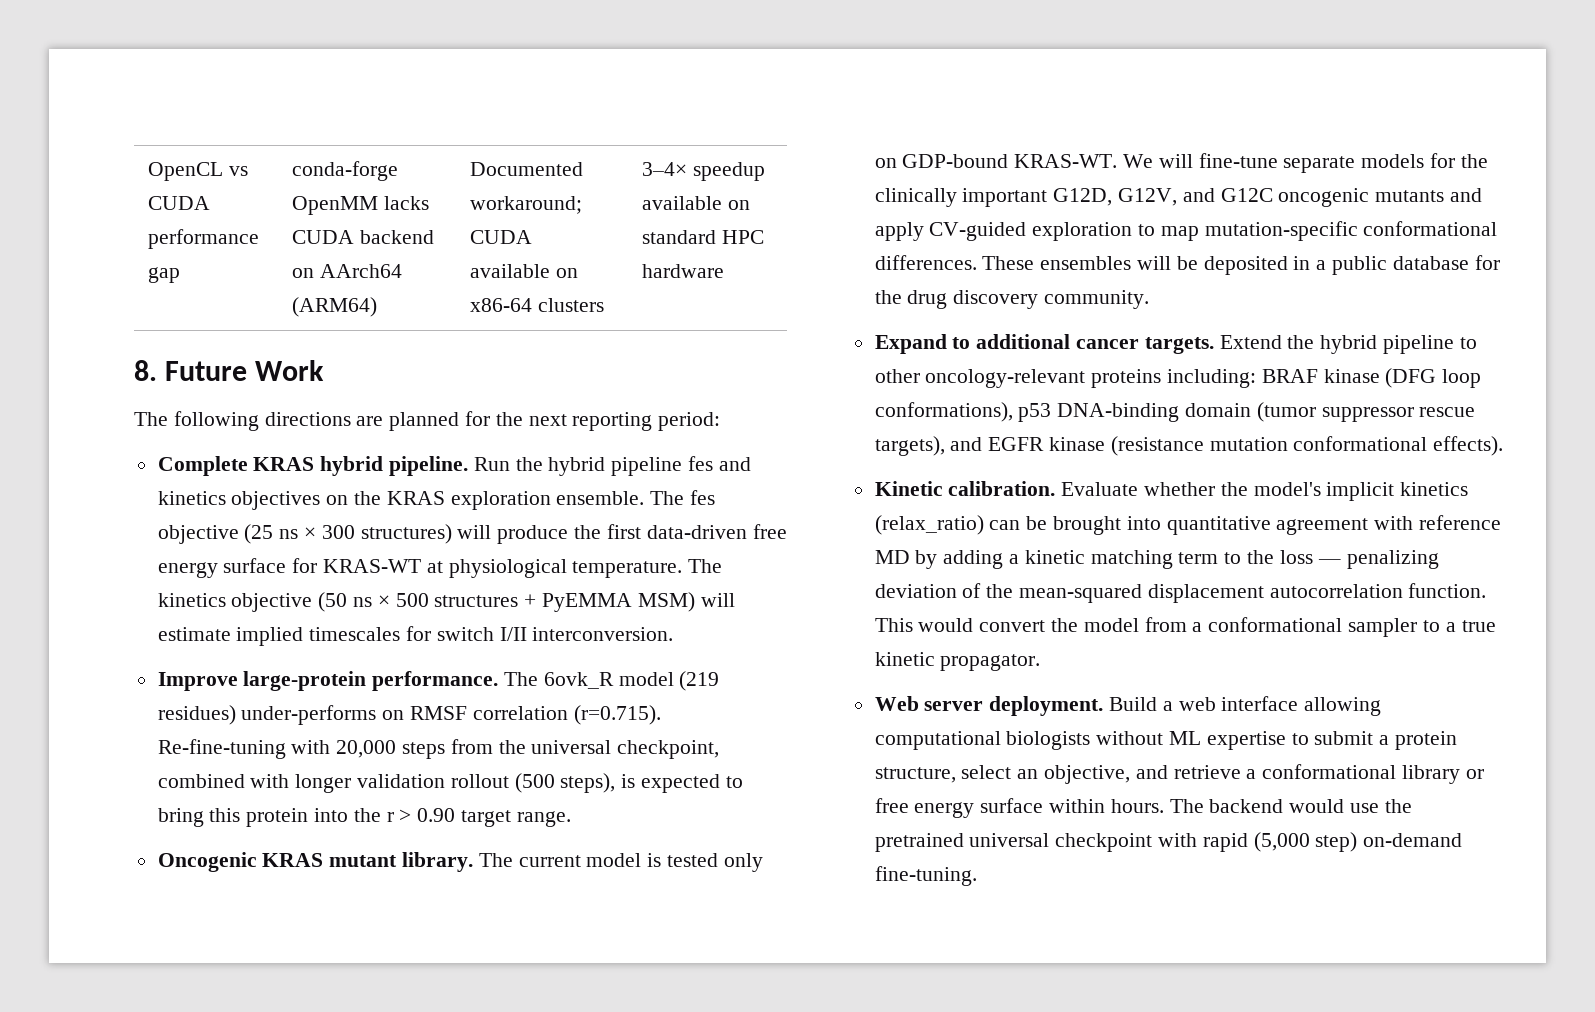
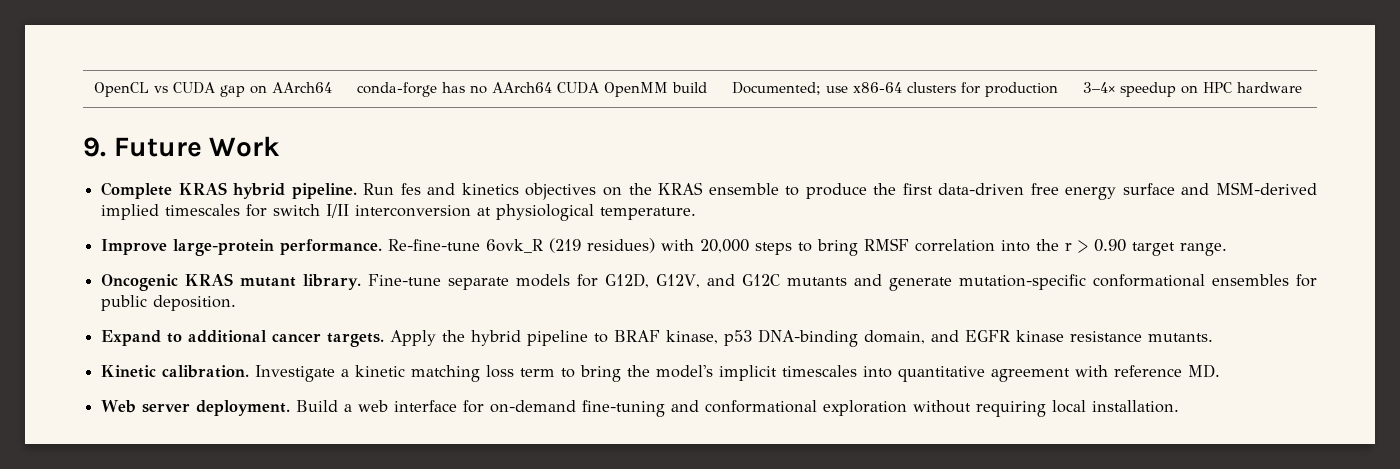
- OpenCL vs CUDA performance gap | conda-forge OpenMM lacks CUDA backend on AArch64 (ARM64) | Documented workaround; CUDA available on x86-64 clusters | 3–4× speedup available on standard HPC hardware
+ OpenCL vs CUDA gap on AArch64 | conda-forge has no AArch64 CUDA OpenMM build | Documented; use x86-64 clusters for production | 3–4× speedup on HPC hardware
- 8. Future Work
+ 9. Future Work
- The following directions are planned for the next reporting period:
- Run the hybrid pipeline fes and kinetics objectives on the KRAS exploration ensemble. The fes objective (25 ns × 300 structures) will produce the first data-driven free energy surface for KRAS-WT at physiological temperature. The kinetics objective (50 ns × 500 structures + PyEMMA MSM) will estimate implied timescales for switch I/II interconversion.
+ Run fes and kinetics objectives on the KRAS ensemble to produce the first data-driven free energy surface and MSM-derived implied timescales for switch I/II interconversion at physiological temperature.
- The 6ovk_R model (219 residues) under-performs on RMSF correlation (r=0.715). Re-fine-tuning with 20,000 steps from the universal checkpoint, combined with longer validation rollout (500 steps), is expected to bring this protein into the r > 0.90 target range.
+ Re-fine-tune 6ovk_R (219 residues) with 20,000 steps to bring RMSF correlation into the r > 0.90 target range.
- The current model is tested only on GDP-bound KRAS-WT. We will fine-tune separate models for the clinically important G12D, G12V, and G12C oncogenic mutants and apply CV-guided exploration to map mutation-specific conformational differences. These ensembles will be deposited in a public database for the drug discovery community.
+ Fine-tune separate models for G12D, G12V, and G12C mutants and generate mutation-specific conformational ensembles for public deposition.
- Extend the hybrid pipeline to other oncology-relevant proteins including: BRAF kinase (DFG loop conformations), p53 DNA-binding domain (tumor suppressor rescue targets), and EGFR kinase (resistance mutation conformational effects).
- Kinetic calibration. Evaluate whether the model's implicit kinetics (relax_ratio) can be brought into quantitative agreement with reference MD by adding a kinetic matching term to the loss — penalizing deviation of the mean-squared displacement autocorrelation function. This would convert the model from a conformational sampler to a true kinetic propagator.
+ Apply the hybrid pipeline to BRAF kinase, p53 DNA-binding domain, and EGFR kinase resistance mutants.
+ Kinetic calibration. Investigate a kinetic matching loss term to bring the model's implicit timescales into quantitative agreement with reference MD.
- Build a web interface allowing computational biologists without ML expertise to submit a protein structure, select an objective, and retrieve a conformational library or free energy surface within hours. The backend would use the pretrained universal checkpoint with rapid (5,000 step) on-demand fine-tuning.
+ Build a web interface for on-demand fine-tuning and conformational exploration without requiring local installation.

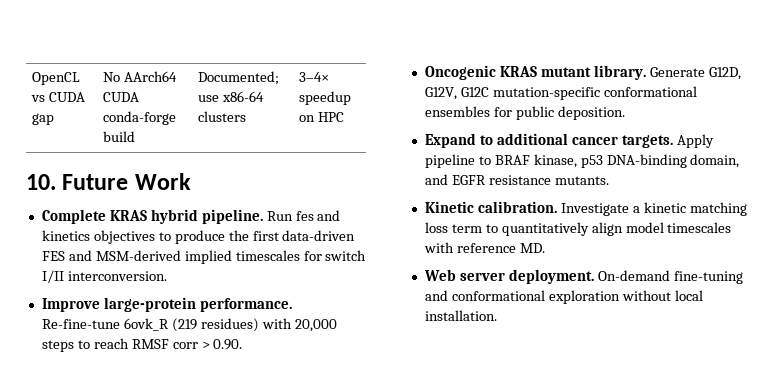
- OpenCL vs CUDA gap on AArch64 | conda-forge has no AArch64 CUDA OpenMM build | Documented; use x86-64 clusters for production | 3–4× speedup on HPC hardware
- 9. Future Work
+ OpenCL vs CUDA gap | No AArch64 CUDA conda-forge build | Documented; use x86-64 clusters | 3–4× speedup on HPC
+ 10. Future Work
- Run fes and kinetics objectives on the KRAS ensemble to produce the first data-driven free energy surface and MSM-derived implied timescales for switch I/II interconversion at physiological temperature.
+ Run fes and kinetics objectives to produce the first data-driven FES and MSM-derived implied timescales for switch I/II interconversion.
- Re-fine-tune 6ovk_R (219 residues) with 20,000 steps to bring RMSF correlation into the r > 0.90 target range.
- Oncogenic KRAS mutant library. Fine-tune separate models for G12D, G12V, and G12C mutants and generate mutation-specific conformational ensembles for public deposition.
+ Re-fine-tune 6ovk_R (219 residues) with 20,000 steps to reach RMSF corr > 0.90.
+ Oncogenic KRAS mutant library. Generate G12D, G12V, G12C mutation-specific conformational ensembles for public deposition.
- Apply the hybrid pipeline to BRAF kinase, p53 DNA-binding domain, and EGFR kinase resistance mutants.
+ Apply pipeline to BRAF kinase, p53 DNA-binding domain, and EGFR resistance mutants.
- Investigate a kinetic matching loss term to bring the model's implicit timescales into quantitative agreement with reference MD.
+ Investigate a kinetic matching loss term to quantitatively align model timescales with reference MD.
- Build a web interface for on-demand fine-tuning and conformational exploration without requiring local installation.
+ On-demand fine-tuning and conformational exploration without local installation.

